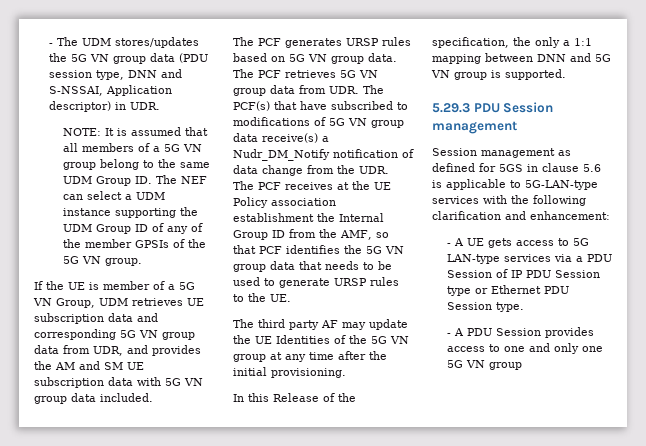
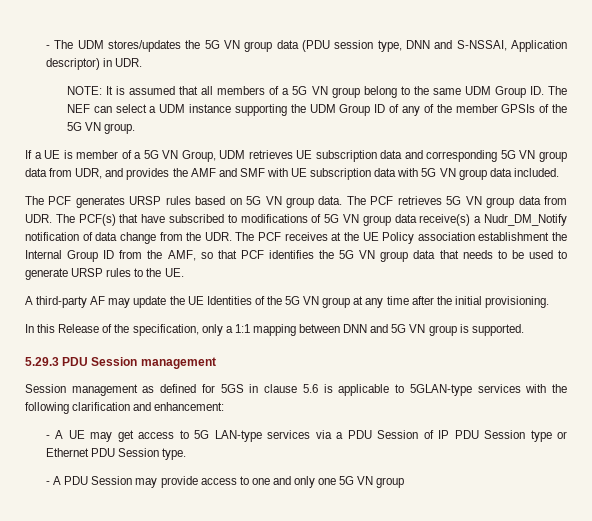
- If the UE is member of a 5G VN Group, UDM retrieves UE subscription data and corresponding 5G VN group data from UDR, and provides the AM and SM UE subscription data with 5G VN group data included.
+ If a UE is member of a 5G VN Group, UDM retrieves UE subscription data and corresponding 5G VN group data from UDR, and provides the AMF and SMF with UE subscription data with 5G VN group data included.
- The third party AF may update the UE Identities of the 5G VN group at any time after the initial provisioning.
+ A third-party AF may update the UE Identities of the 5G VN group at any time after the initial provisioning.
- In this Release of the specification, the only a 1:1 mapping between DNN and 5G VN group is supported.
+ In this Release of the specification, only a 1:1 mapping between DNN and 5G VN group is supported.
- Session management as defined for 5GS in clause 5.6 is applicable to 5G-LAN-type services with the following clarification and enhancement:
+ Session management as defined for 5GS in clause 5.6 is applicable to 5GLAN-type services with the following clarification and enhancement:
- - A UE gets access to 5G LAN-type services via a PDU Session of IP PDU Session type or Ethernet PDU Session type.
+ - A UE may get access to 5G LAN-type services via a PDU Session of IP PDU Session type or Ethernet PDU Session type.
- - A PDU Session provides access to one and only one 5G VN group
+ - A PDU Session may provide access to one and only one 5G VN group

